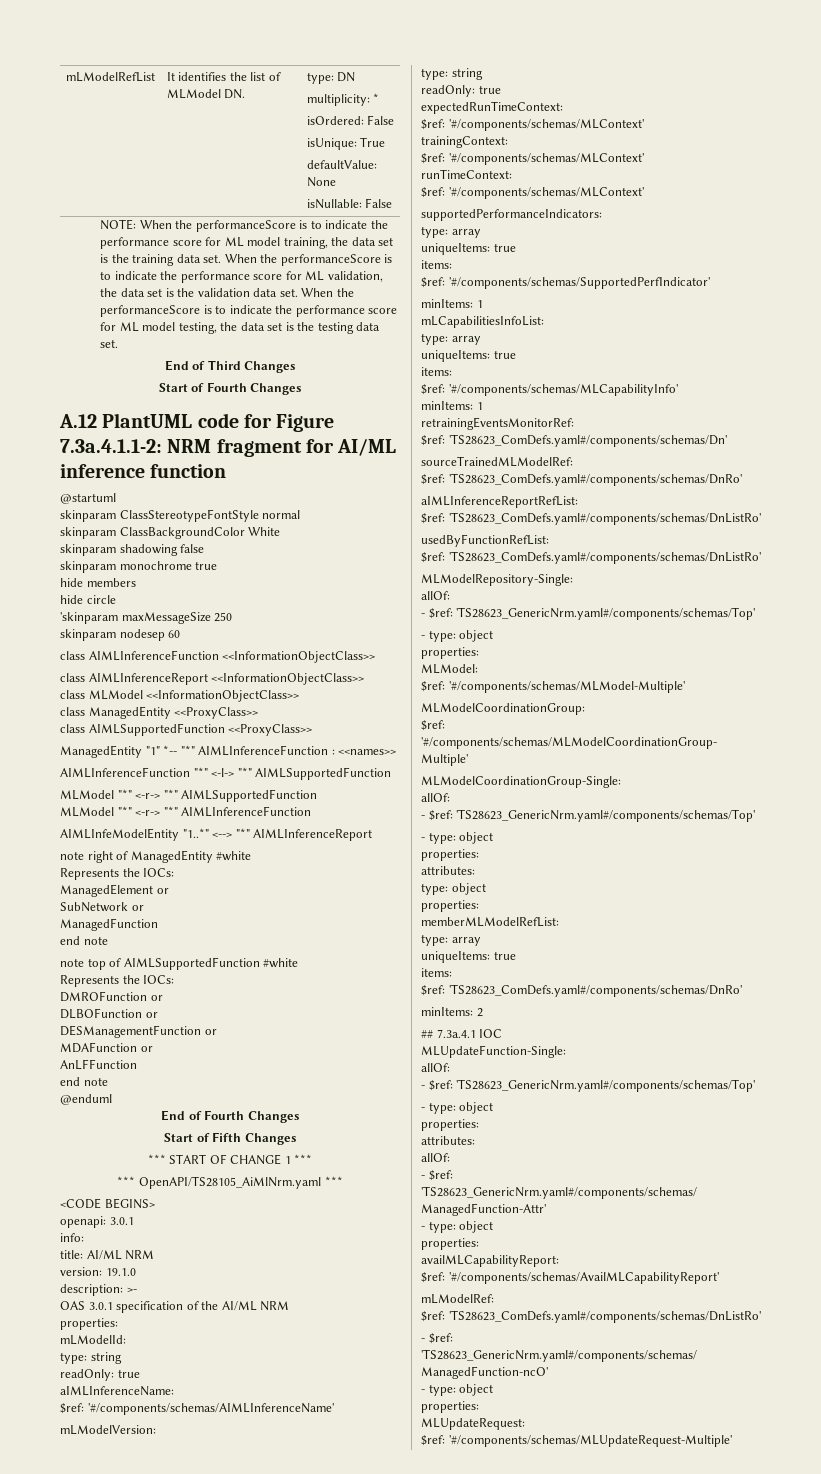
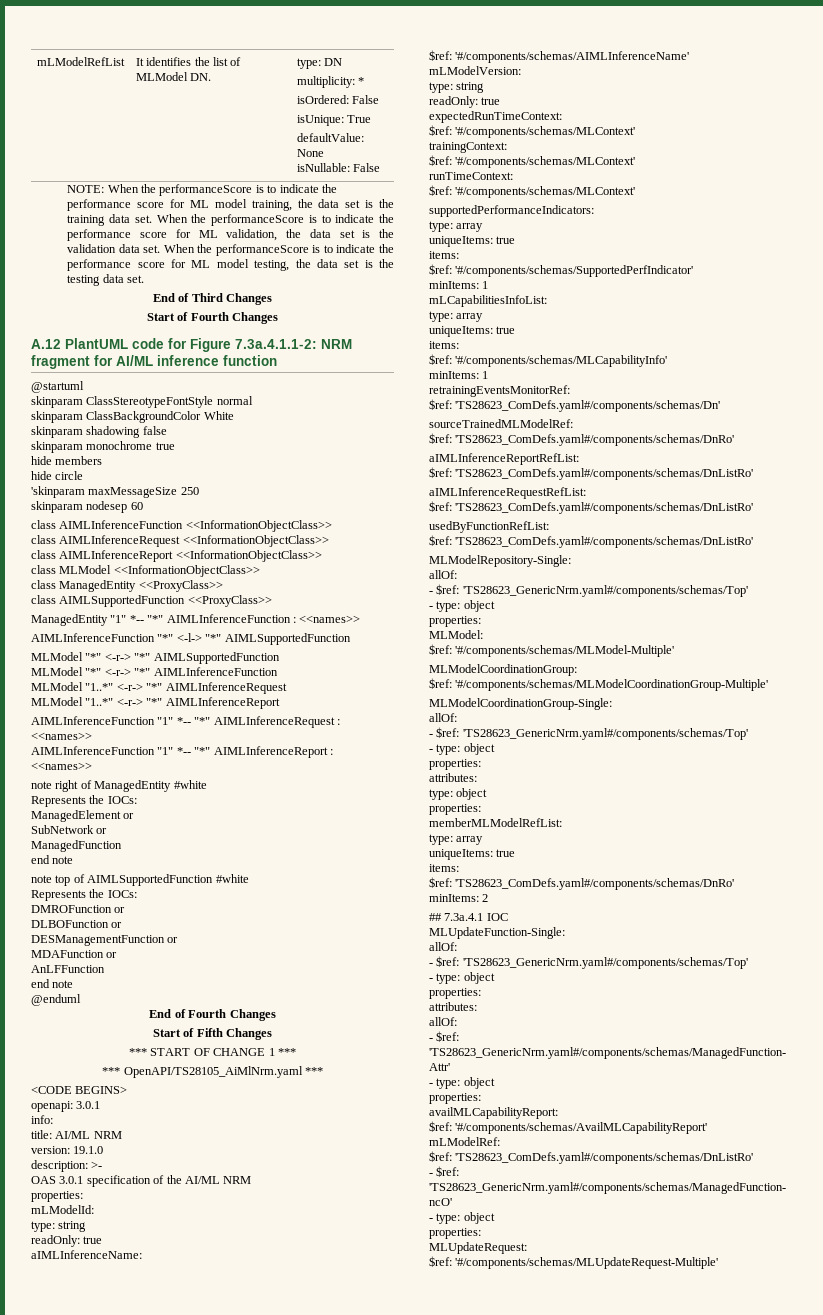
+ class AIMLInferenceRequest <<InformationObjectClass>>
- AIMLInfeModelEntity "1..*" <--> "*" AIMLInferenceReport
+ MLModel "1..*" <-r-> "*" AIMLInferenceRequest
+ MLModel "1..*" <-r-> "*" AIMLInferenceReport
+ AIMLInferenceFunction "1" *-- "*" AIMLInferenceRequest : <<names>>
+ AIMLInferenceFunction "1" *-- "*" AIMLInferenceReport : <<names>>
+ aIMLInferenceRequestRefList:
+ $ref: 'TS28623_ComDefs.yaml#/components/schemas/DnListRo'

